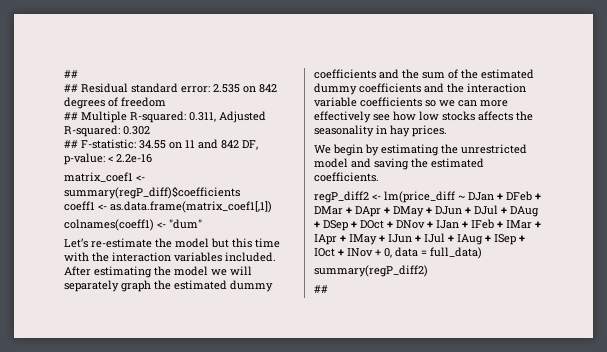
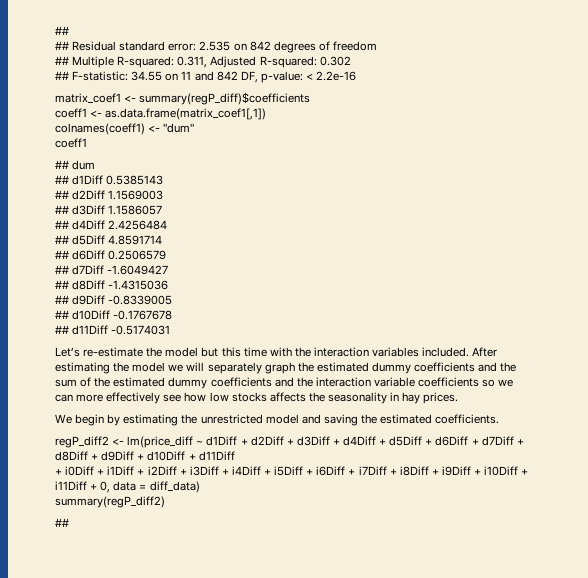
  colnames(coeff1) <- "dum"
+ coeff1
+ ## dum
+ ## d1Diff 0.5385143
+ ## d2Diff 1.1569003
+ ## d3Diff 1.1586057
+ ## d4Diff 2.4256484
+ ## d5Diff 4.8591714
+ ## d6Diff 0.2506579
+ ## d7Diff -1.6049427
+ ## d8Diff -1.4315036
+ ## d9Diff -0.8339005
+ ## d10Diff -0.1767678
+ ## d11Diff -0.5174031
- regP_diff2 <- lm(price_diff ~ DJan + DFeb + DMar + DApr + DMay + DJun + DJul + DAug + DSep + DOct + DNov + IJan + IFeb + IMar + IApr + IMay + IJun + IJul + IAug + ISep + IOct + INov + 0, data = full_data)
+ regP_diff2 <- lm(price_diff ~ d1Diff + d2Diff + d3Diff + d4Diff + d5Diff + d6Diff + d7Diff + d8Diff + d9Diff + d10Diff + d11Diff
+ + i0Diff + i1Diff + i2Diff + i3Diff + i4Diff + i5Diff + i6Diff + i7Diff + i8Diff + i9Diff + i10Diff + i11Diff + 0, data = diff_data)

